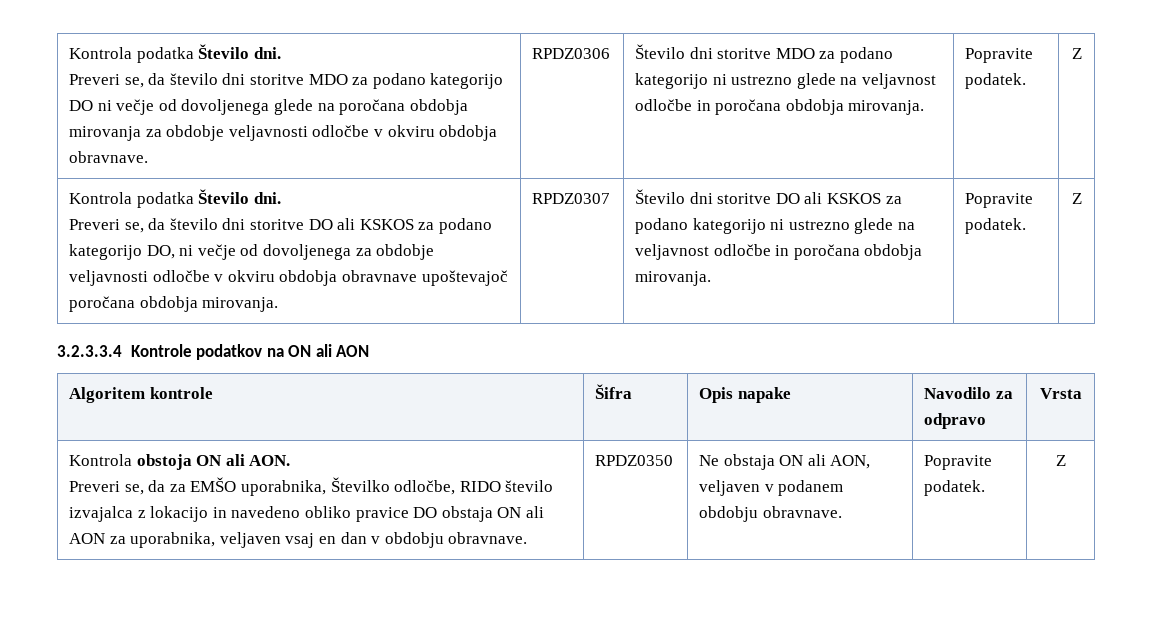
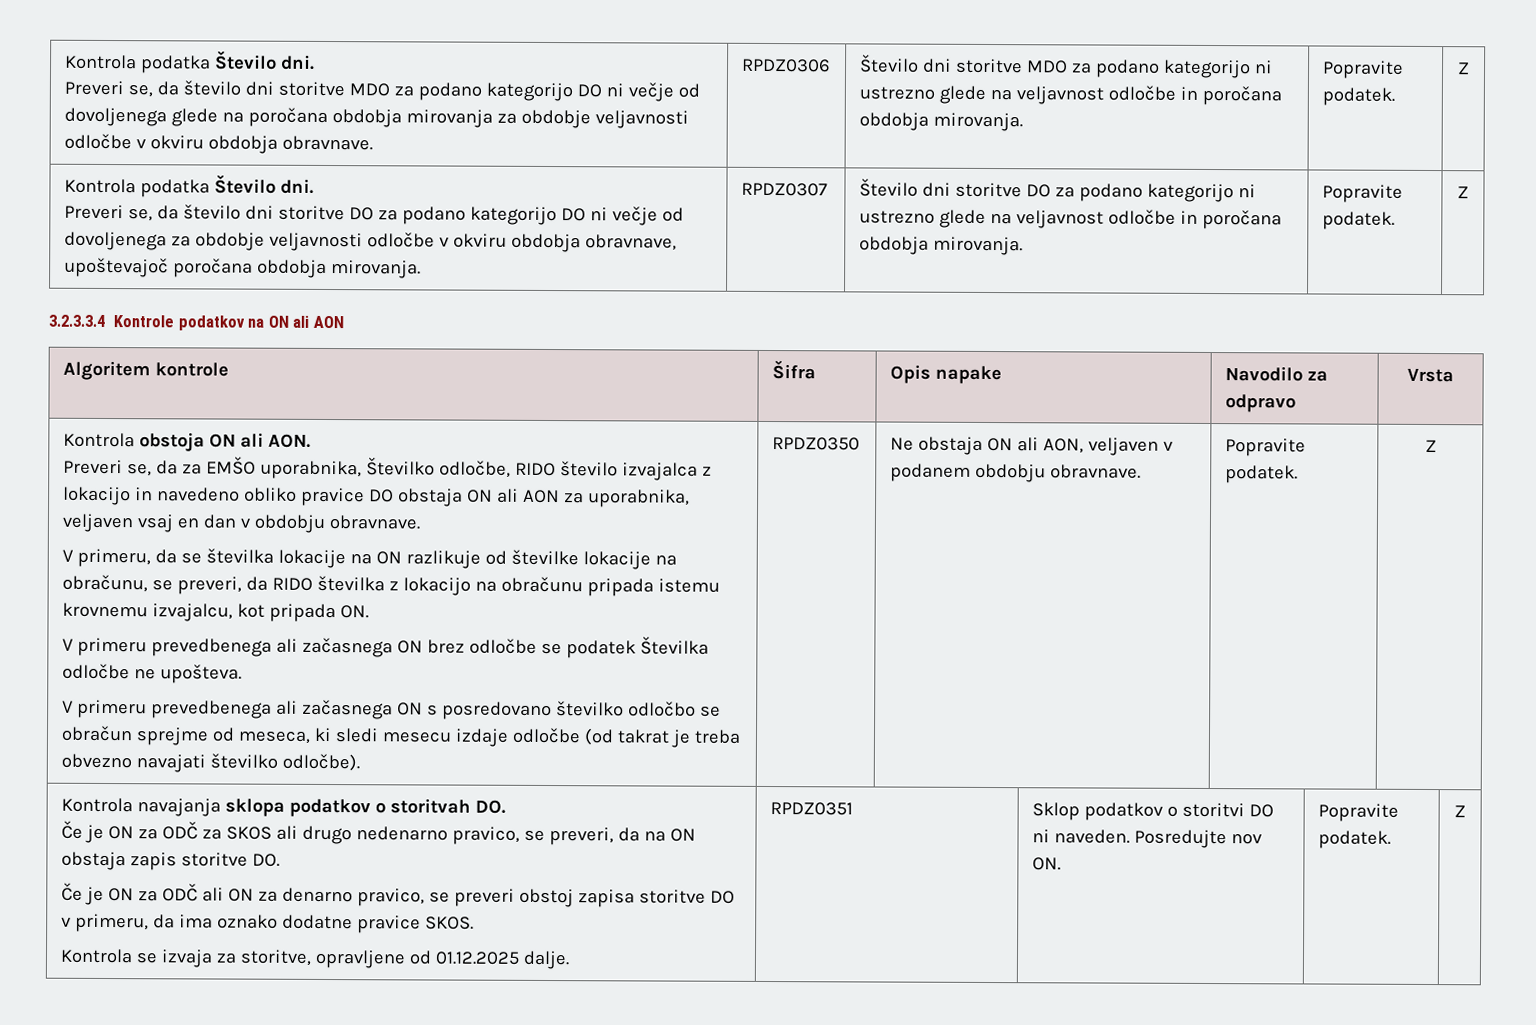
- Preveri se, da število dni storitve DO ali KSKOS za podano kategorijo DO, ni večje od dovoljenega za obdobje veljavnosti odločbe v okviru obdobja obravnave upoštevajoč poročana obdobja mirovanja.
+ Preveri se, da število dni storitve DO za podano kategorijo DO ni večje od dovoljenega za obdobje veljavnosti odločbe v okviru obdobja obravnave, upoštevajoč poročana obdobja mirovanja.
- Število dni storitve DO ali KSKOS za podano kategorijo ni ustrezno glede na veljavnost odločbe in poročana obdobja mirovanja.
+ Število dni storitve DO za podano kategorijo ni ustrezno glede na veljavnost odločbe in poročana obdobja mirovanja.
+ V primeru, da se številka lokacije na ON razlikuje od številke lokacije na obračunu, se preveri, da RIDO številka z lokacijo na obračunu pripada istemu krovnemu izvajalcu, kot pripada ON.
+ V primeru prevedbenega ali začasnega ON brez odločbe se podatek Številka odločbe ne upošteva.
+ V primeru prevedbenega ali začasnega ON s posredovano številko odločbo se obračun sprejme od meseca, ki sledi mesecu izdaje odločbe (od takrat je treba obvezno navajati številko odločbe).
+ Kontrola navajanja sklopa podatkov o storitvah DO.
+ Če je ON za ODČ za SKOS ali drugo nedenarno pravico, se preveri, da na ON obstaja zapis storitve DO.
+ Če je ON za ODČ ali ON za denarno pravico, se preveri obstoj zapisa storitve DO v primeru, da ima oznako dodatne pravice SKOS.
+ Kontrola se izvaja za storitve, opravljene od 01.12.2025 dalje. | RPDZ0351 | Sklop podatkov o storitvi DO ni naveden. Posredujte nov ON. | Popravite podatek. | Z

